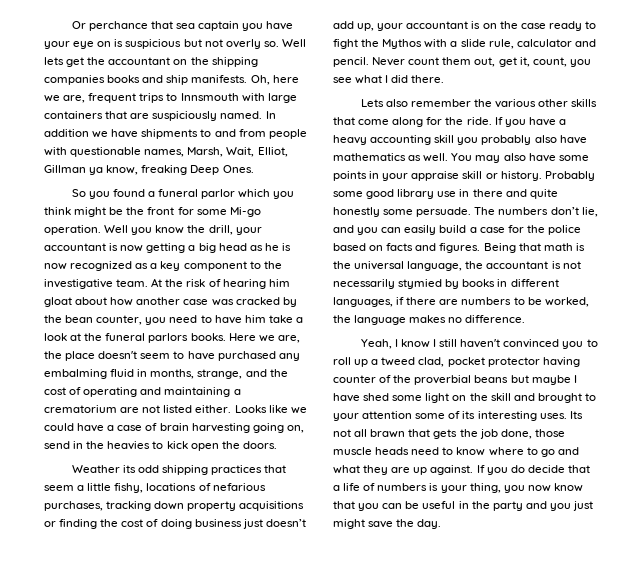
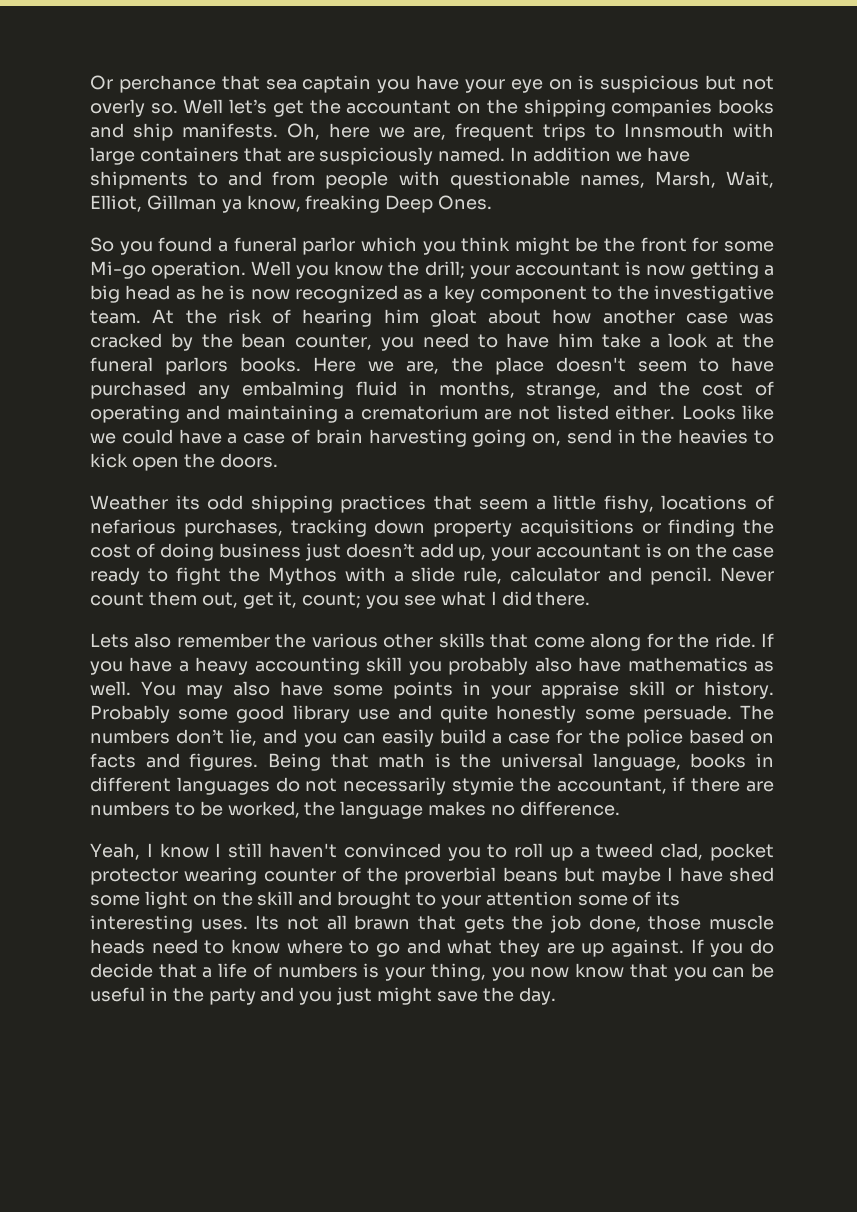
- Well lets get the accountant on the shipping companies books and ship manifests.
+ Well let’s get the accountant on the shipping companies books and ship manifests.
- Well you know the drill, your accountant is now getting a big head as he is now recognized as a key component to the investigative team.
+ Well you know the drill; your accountant is now getting a big head as he is now recognized as a key component to the investigative team.
- Never count them out, get it, count, you see what I did there.
+ Never count them out, get it, count; you see what I did there.
- Probably some good library use in there and quite honestly some persuade.
+ Probably some good library use and quite honestly some persuade.
- Being that math is the universal language, the accountant is not necessarily stymied by books in different languages, if there are numbers to be worked, the language makes no difference.
+ Being that math is the universal language, books in different languages do not necessarily stymie the accountant, if there are numbers to be worked, the language makes no difference.
- Yeah, I know I still haven't convinced you to roll up a tweed clad, pocket protector having counter of the proverbial beans but maybe I have shed some light on the skill and brought to your attention some of its interesting uses.
+ Yeah, I know I still haven't convinced you to roll up a tweed clad, pocket protector wearing counter of the proverbial beans but maybe I have shed some light on the skill and brought to your attention some of its interesting uses.

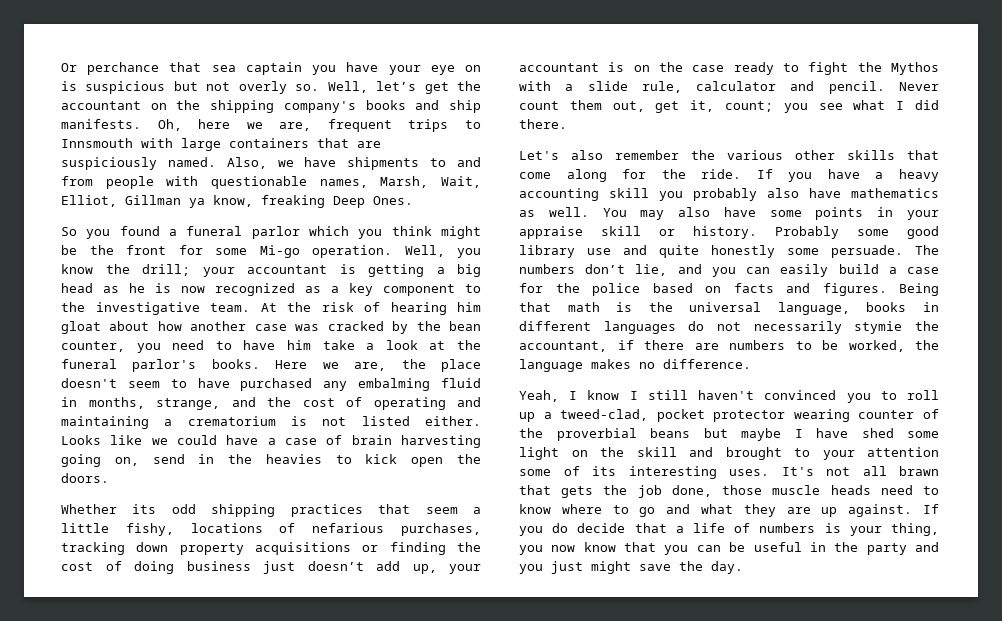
- Well let’s get the accountant on the shipping companies books and ship manifests.
+ Well, let’s get the accountant on the shipping company's books and ship manifests.
- In addition we have shipments to and from people with questionable names, Marsh, Wait, Elliot, Gillman ya know, freaking Deep Ones.
+ Also, we have shipments to and from people with questionable names, Marsh, Wait, Elliot, Gillman ya know, freaking Deep Ones.
- Well you know the drill; your accountant is now getting a big head as he is now recognized as a key component to the investigative team.
+ Well, you know the drill; your accountant is getting a big head as he is now recognized as a key component to the investigative team.
- At the risk of hearing him gloat about how another case was cracked by the bean counter, you need to have him take a look at the funeral parlors books.
+ At the risk of hearing him gloat about how another case was cracked by the bean counter, you need to have him take a look at the funeral parlor's books.
- Here we are, the place doesn't seem to have purchased any embalming fluid in months, strange, and the cost of operating and maintaining a crematorium are not listed either.
+ Here we are, the place doesn't seem to have purchased any embalming fluid in months, strange, and the cost of operating and maintaining a crematorium is not listed either.
- Weather its odd shipping practices that seem a little fishy, locations of nefarious purchases, tracking down property acquisitions or finding the cost of doing business just doesn’t add up, your accountant is on the case ready to fight the Mythos with a slide rule, calculator and pencil.
+ Whether its odd shipping practices that seem a little fishy, locations of nefarious purchases, tracking down property acquisitions or finding the cost of doing business just doesn’t add up, your accountant is on the case ready to fight the Mythos with a slide rule, calculator and pencil.
- Lets also remember the various other skills that come along for the ride.
+ Let's also remember the various other skills that come along for the ride.
- Yeah, I know I still haven't convinced you to roll up a tweed clad, pocket protector wearing counter of the proverbial beans but maybe I have shed some light on the skill and brought to your attention some of its interesting uses.
+ Yeah, I know I still haven't convinced you to roll up a tweed-clad, pocket protector wearing counter of the proverbial beans but maybe I have shed some light on the skill and brought to your attention some of its interesting uses.
- Its not all brawn that gets the job done, those muscle heads need to know where to go and what they are up against.
+ It's not all brawn that gets the job done, those muscle heads need to know where to go and what they are up against.

